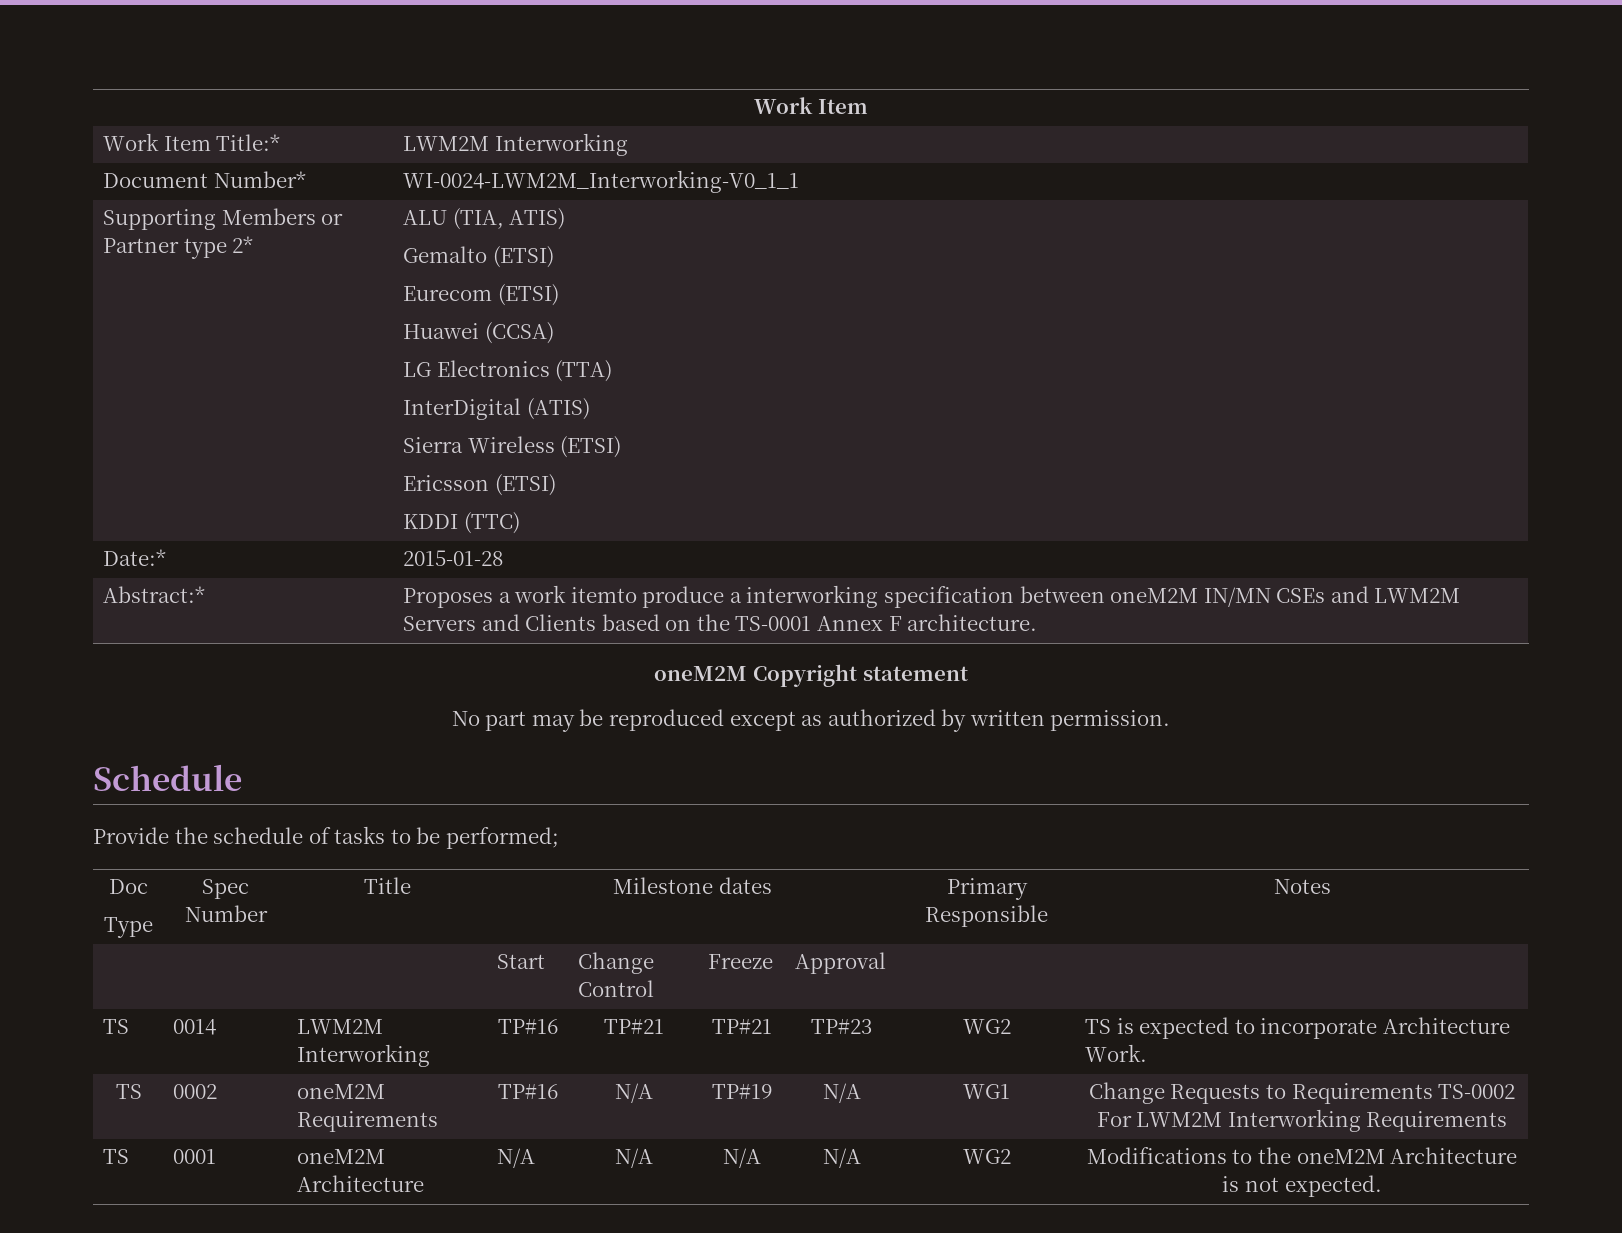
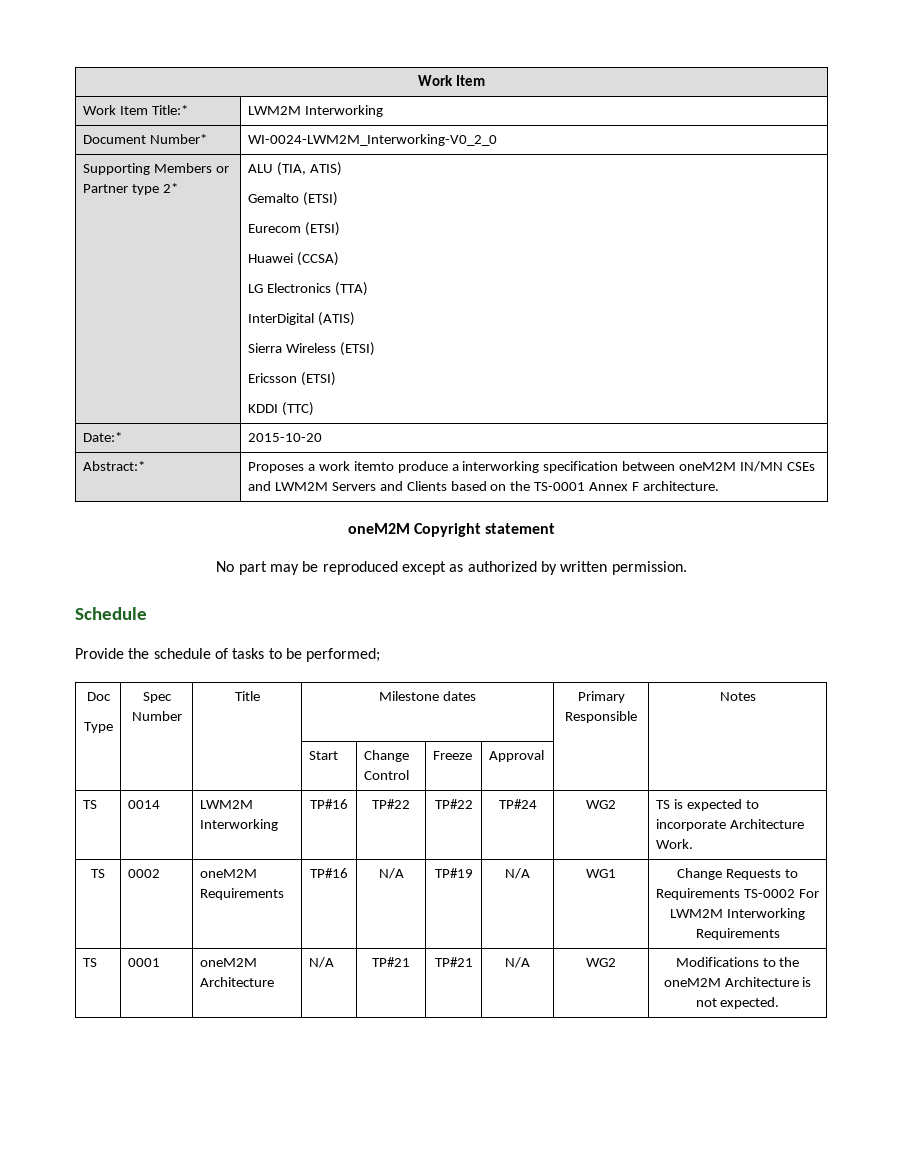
- Document Number* | WI-0024-LWM2M_Interworking-V0_1_1
+ Document Number* | WI-0024-LWM2M_Interworking-V0_2_0
- Date:* | 2015-01-28
+ Date:* | 2015-10-20
- TS | 0014 | LWM2M Interworking | TP#16 | TP#21 | TP#21 | TP#23 | WG2 | TS is expected to incorporate Architecture Work.
+ TS | 0014 | LWM2M Interworking | TP#16 | TP#22 | TP#22 | TP#24 | WG2 | TS is expected to incorporate Architecture Work.
- TS | 0001 | oneM2M Architecture | N/A | N/A | N/A | N/A | WG2 | Modifications to the oneM2M Architecture is not expected.
+ TS | 0001 | oneM2M Architecture | N/A | TP#21 | TP#21 | N/A | WG2 | Modifications to the oneM2M Architecture is not expected.

